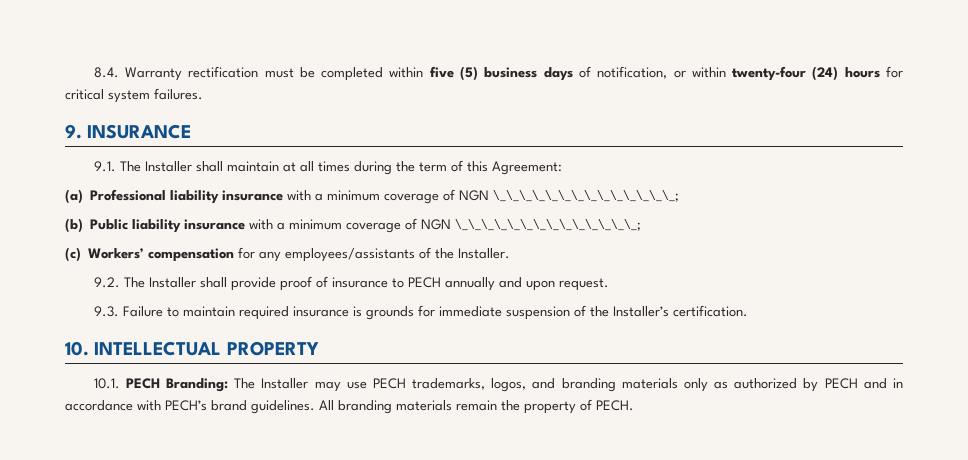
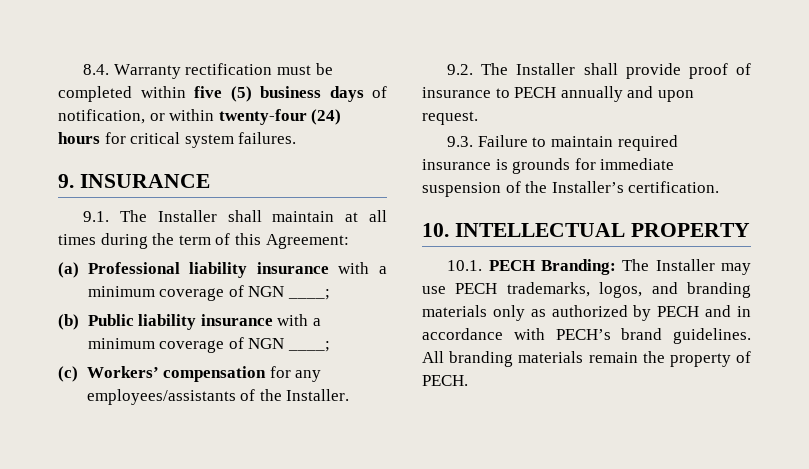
- (a) Professional liability insurance with a minimum coverage of NGN \_\_\_\_\_\_\_\_\_\_\_\_\_\_;
+ (a) Professional liability insurance with a minimum coverage of NGN ____;
- (b) Public liability insurance with a minimum coverage of NGN \_\_\_\_\_\_\_\_\_\_\_\_\_\_;
+ (b) Public liability insurance with a minimum coverage of NGN ____;

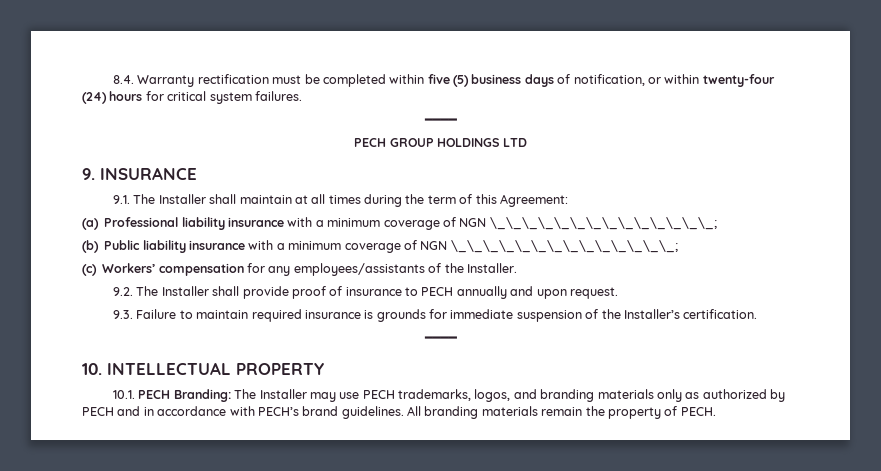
  8.4. Warranty rectification must be completed within five (5) business days of notification, or within twenty-four (24) hours for critical system failures.
+ ━━━━
+ PECH GROUP HOLDINGS LTD
- (a) Professional liability insurance with a minimum coverage of NGN ____;
+ (a) Professional liability insurance with a minimum coverage of NGN \_\_\_\_\_\_\_\_\_\_\_\_\_\_;
- (b) Public liability insurance with a minimum coverage of NGN ____;
+ (b) Public liability insurance with a minimum coverage of NGN \_\_\_\_\_\_\_\_\_\_\_\_\_\_;
  9.3. Failure to maintain required insurance is grounds for immediate suspension of the Installer’s certification.
+ ━━━━

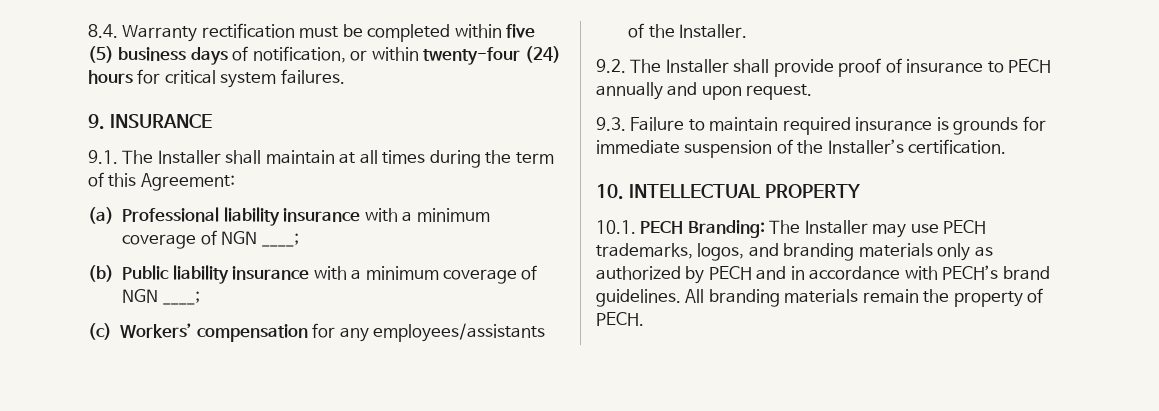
  8.4. Warranty rectification must be completed within five (5) business days of notification, or within twenty-four (24) hours for critical system failures.
- ━━━━
- PECH GROUP HOLDINGS LTD
- (a) Professional liability insurance with a minimum coverage of NGN \_\_\_\_\_\_\_\_\_\_\_\_\_\_;
+ (a) Professional liability insurance with a minimum coverage of NGN ____;
- (b) Public liability insurance with a minimum coverage of NGN \_\_\_\_\_\_\_\_\_\_\_\_\_\_;
+ (b) Public liability insurance with a minimum coverage of NGN ____;
  9.3. Failure to maintain required insurance is grounds for immediate suspension of the Installer’s certification.
- ━━━━

